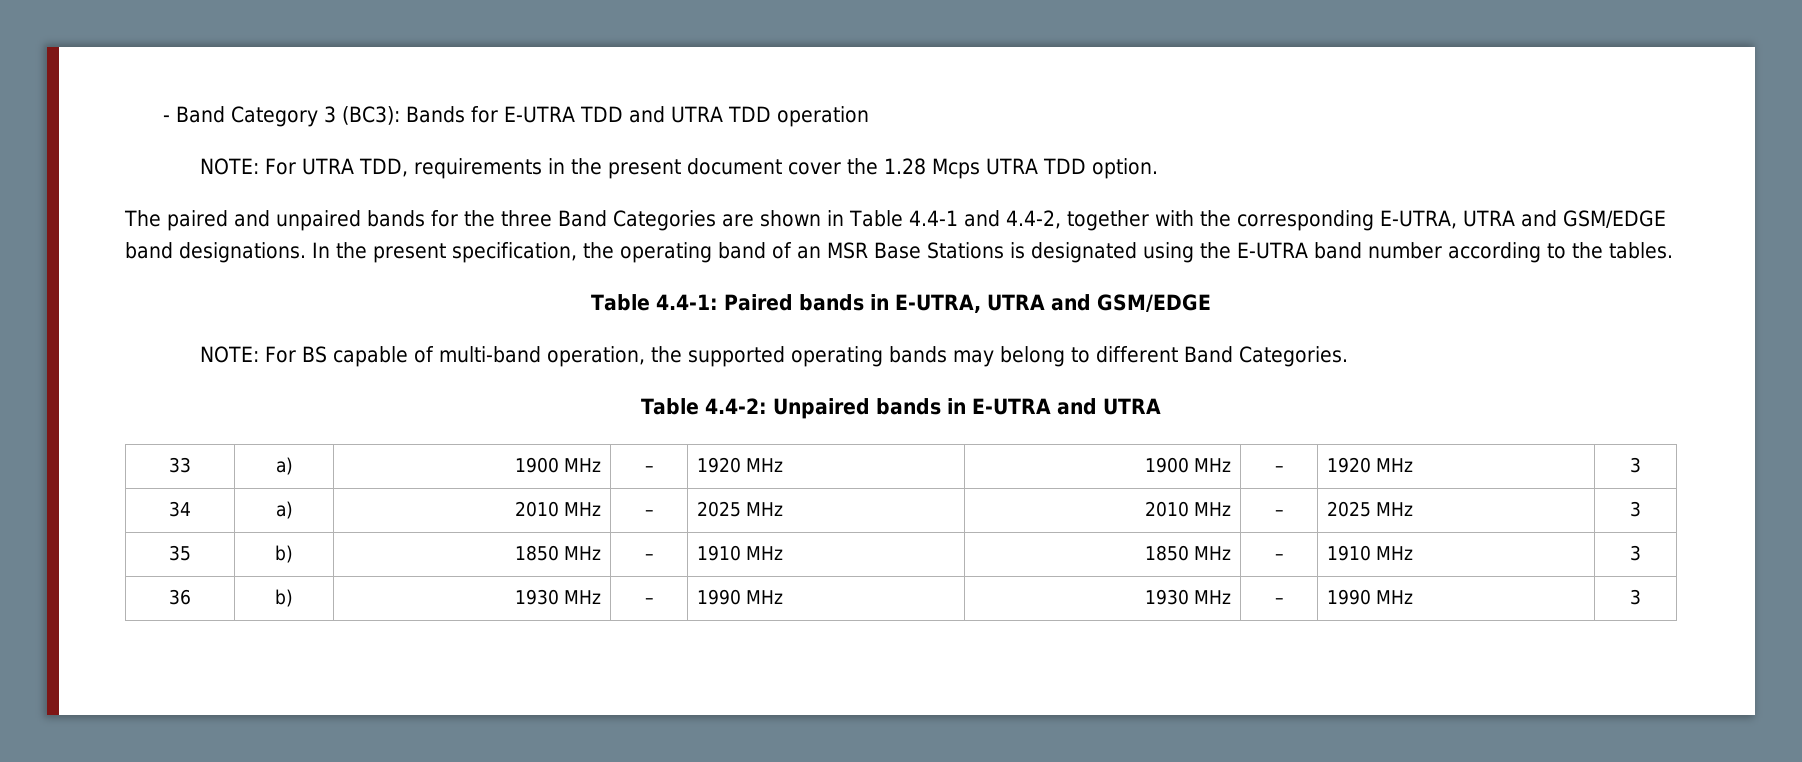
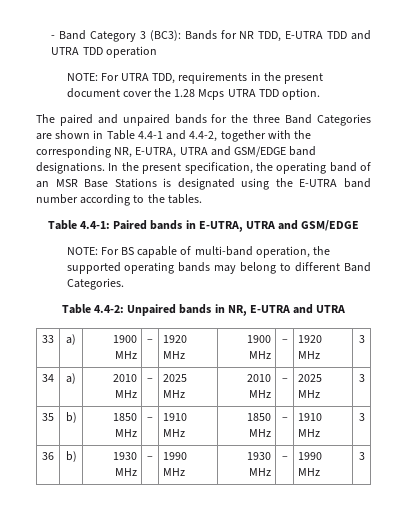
- - Band Category 3 (BC3): Bands for E-UTRA TDD and UTRA TDD operation
+ - Band Category 3 (BC3): Bands for NR TDD, E-UTRA TDD and UTRA TDD operation
- The paired and unpaired bands for the three Band Categories are shown in Table 4.4-1 and 4.4-2, together with the corresponding E-UTRA, UTRA and GSM/EDGE band designations.
+ The paired and unpaired bands for the three Band Categories are shown in Table 4.4-1 and 4.4-2, together with the corresponding NR, E-UTRA, UTRA and GSM/EDGE band designations.
- Table 4.4-2: Unpaired bands in E-UTRA and UTRA
+ Table 4.4-2: Unpaired bands in NR, E-UTRA and UTRA

